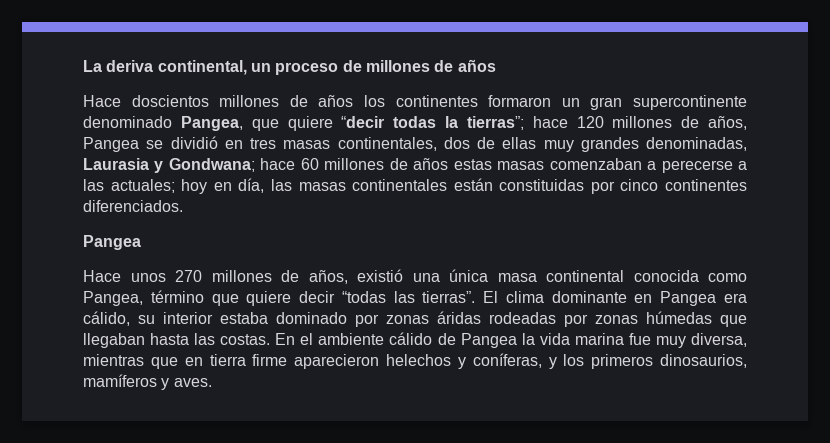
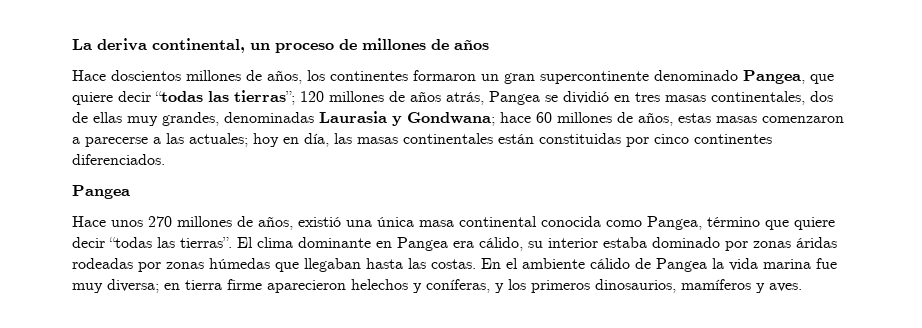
- Hace doscientos millones de años los continentes formaron un gran supercontinente denominado Pangea, que quiere “decir todas la tierras”; hace 120 millones de años, Pangea se dividió en tres masas continentales, dos de ellas muy grandes denominadas, Laurasia y Gondwana; hace 60 millones de años estas masas comenzaban a perecerse a las actuales; hoy en día, las masas continentales están constituidas por cinco continentes diferenciados.
+ Hace doscientos millones de años, los continentes formaron un gran supercontinente denominado Pangea, que quiere decir “todas las tierras”; 120 millones de años atrás, Pangea se dividió en tres masas continentales, dos de ellas muy grandes, denominadas Laurasia y Gondwana; hace 60 millones de años, estas masas comenzaron a parecerse a las actuales; hoy en día, las masas continentales están constituidas por cinco continentes diferenciados.
- En el ambiente cálido de Pangea la vida marina fue muy diversa, mientras que en tierra firme aparecieron helechos y coníferas, y los primeros dinosaurios, mamíferos y aves.
+ En el ambiente cálido de Pangea la vida marina fue muy diversa; en tierra firme aparecieron helechos y coníferas, y los primeros dinosaurios, mamíferos y aves.

